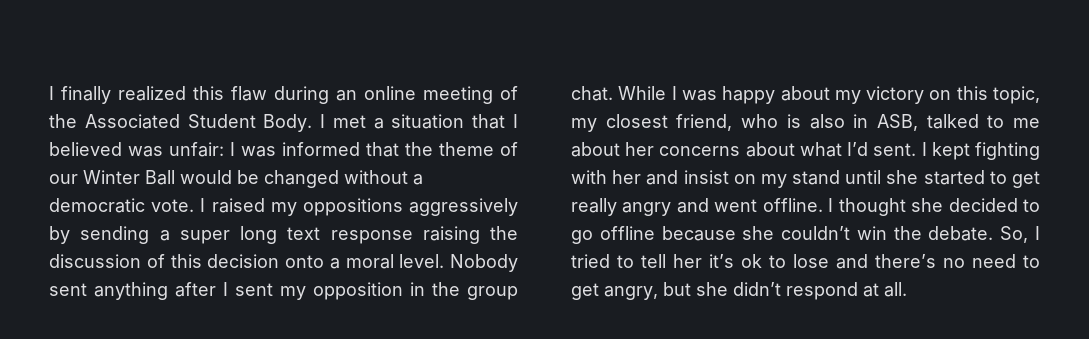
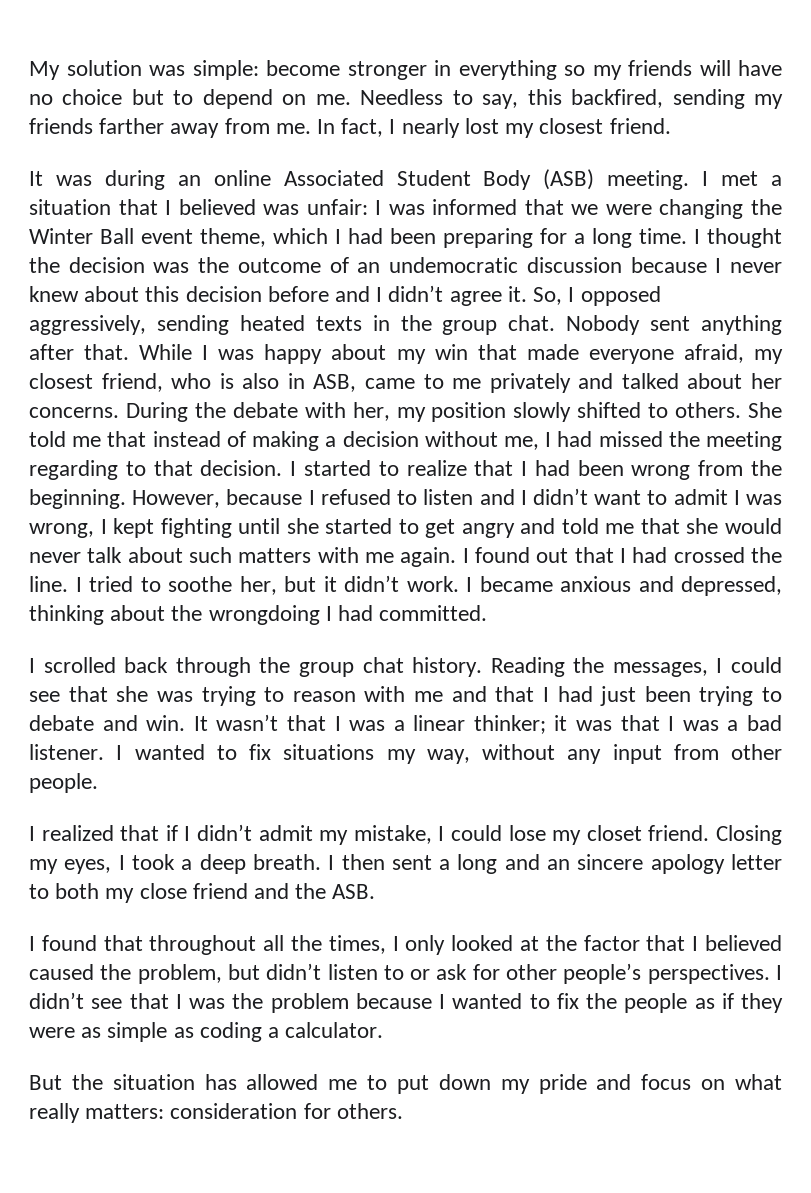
- I finally realized this flaw during an online meeting of the Associated Student Body.
+ My solution was simple: become stronger in everything so my friends will have no choice but to depend on me. Needless to say, this backfired, sending my friends farther away from me. In fact, I nearly lost my closest friend.
+ It was during an online Associated Student Body (ASB) meeting.
- I met a situation that I believed was unfair: I was informed that the theme of our Winter Ball would be changed without a democratic vote. I raised my oppositions aggressively by sending a super long text response raising the discussion of this decision onto a moral level. Nobody sent anything after I sent my opposition in the group chat.
+ I met a situation that I believed was unfair: I was informed that we were changing the Winter Ball event theme, which I had been preparing for a long time. I thought the decision was the outcome of an undemocratic discussion because I never knew about this decision before and I didn’t agree it. So, I opposed aggressively, sending heated texts in the group chat. Nobody sent anything after that.
- While I was happy about my victory on this topic, my closest friend, who is also in ASB, talked to me about her concerns about what I’d sent. I kept fighting with her and insist on my stand until she started to get really angry and went offline. I thought she decided to go offline because she couldn’t win the debate. So, I tried to tell her it’s ok to lose and there’s no need to get angry, but she didn’t respond at all.
+ While I was happy about my win that made everyone afraid, my closest friend, who is also in ASB, came to me privately and talked about her concerns. During the debate with her, my position slowly shifted to others. She told me that instead of making a decision without me, I had missed the meeting regarding to that decision. I started to realize that I had been wrong from the beginning. However, because I refused to listen and I didn’t want to admit I was wrong, I kept fighting until she started to get angry and told me that she would never talk about such matters with me again. I found out that I had crossed the line. I tried to soothe her, but it didn’t work. I became anxious and depressed, thinking about the wrongdoing I had committed.
+ I scrolled back through the group chat history. Reading the messages, I could see that she was trying to reason with me and that I had just been trying to debate and win. It wasn’t that I was a linear thinker; it was that I was a bad listener. I wanted to fix situations my way, without any input from other people.
+ I realized that if I didn’t admit my mistake, I could lose my closet friend. Closing my eyes, I took a deep breath. I then sent a long and an sincere apology letter to both my close friend and the ASB.
+ I found that throughout all the times, I only looked at the factor that I believed caused the problem, but didn’t listen to or ask for other people’s perspectives. I didn’t see that I was the problem because I wanted to fix the people as if they were as simple as coding a calculator.
+ But the situation has allowed me to put down my pride and focus on what really matters: consideration for others.

